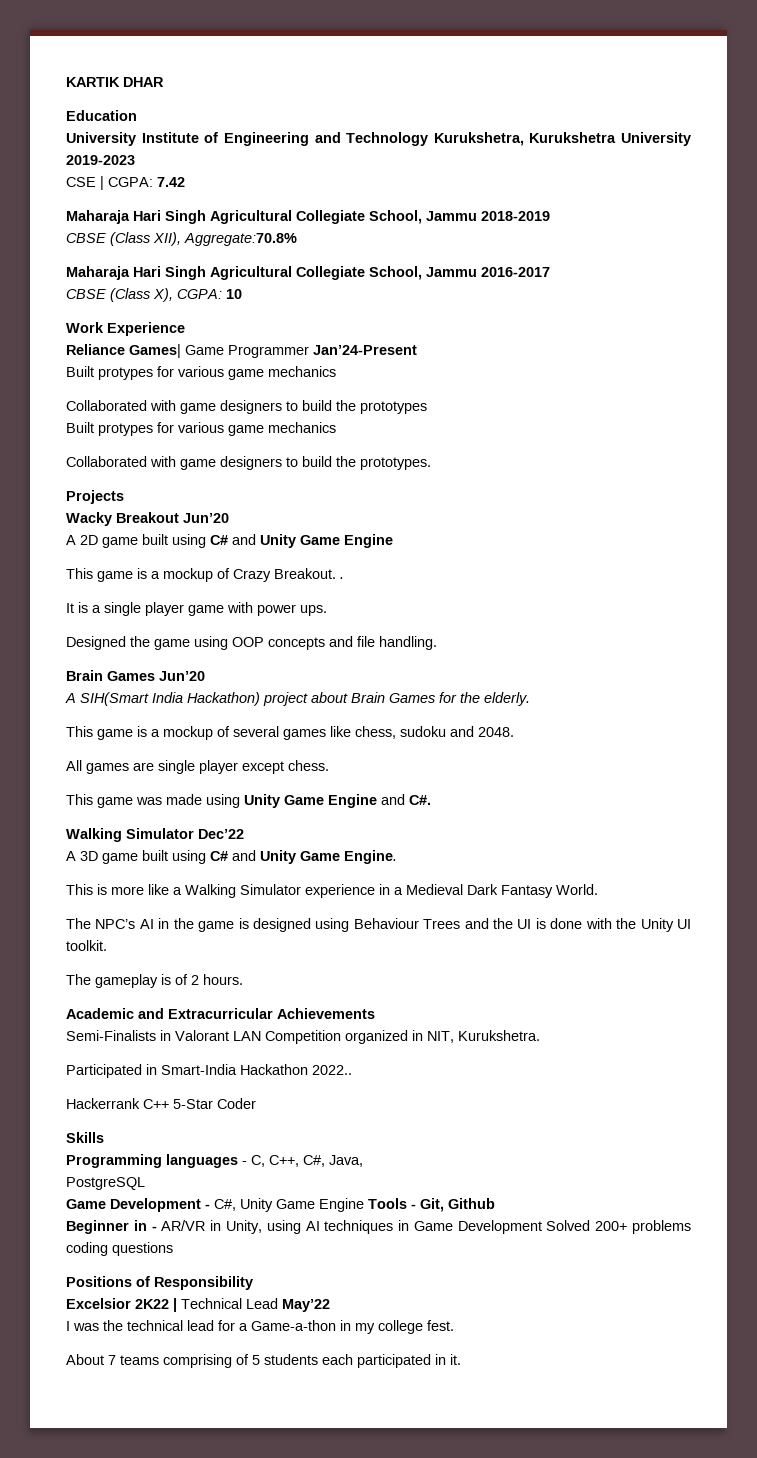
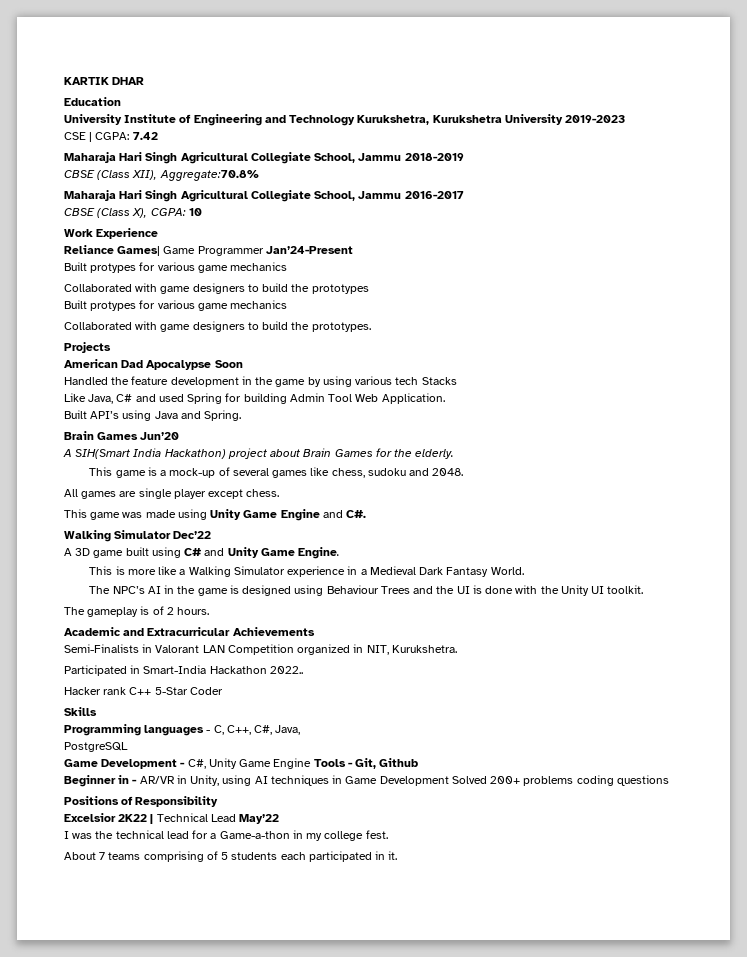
- Wacky Breakout Jun’20
- A 2D game built using C# and Unity Game Engine
- This game is a mockup of Crazy Breakout. .
- It is a single player game with power ups.
- Designed the game using OOP concepts and file handling.
+ American Dad Apocalypse Soon
+ Handled the feature development in the game by using various tech Stacks
+ Like Java, C# and used Spring for building Admin Tool Web Application.
+ Built API’s using Java and Spring.
- This game is a mockup of several games like chess, sudoku and 2048.
+ This game is a mock-up of several games like chess, sudoku and 2048.
- Hackerrank C++ 5-Star Coder
+ Hacker rank C++ 5-Star Coder

